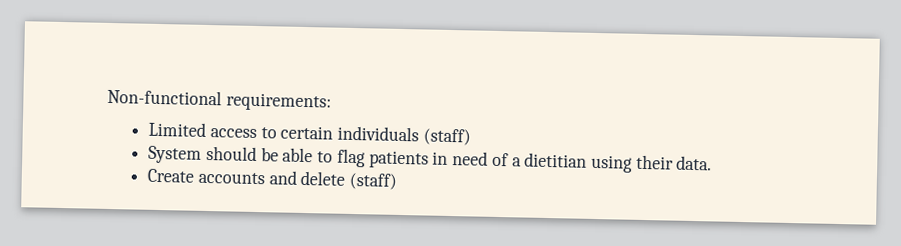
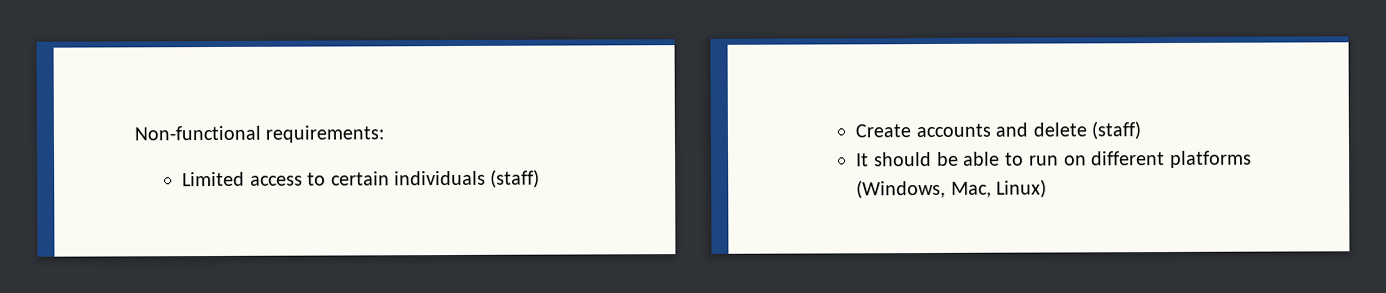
- System should be able to flag patients in need of a dietitian using their data.
+ It should be able to run on different platforms (Windows, Mac, Linux)

